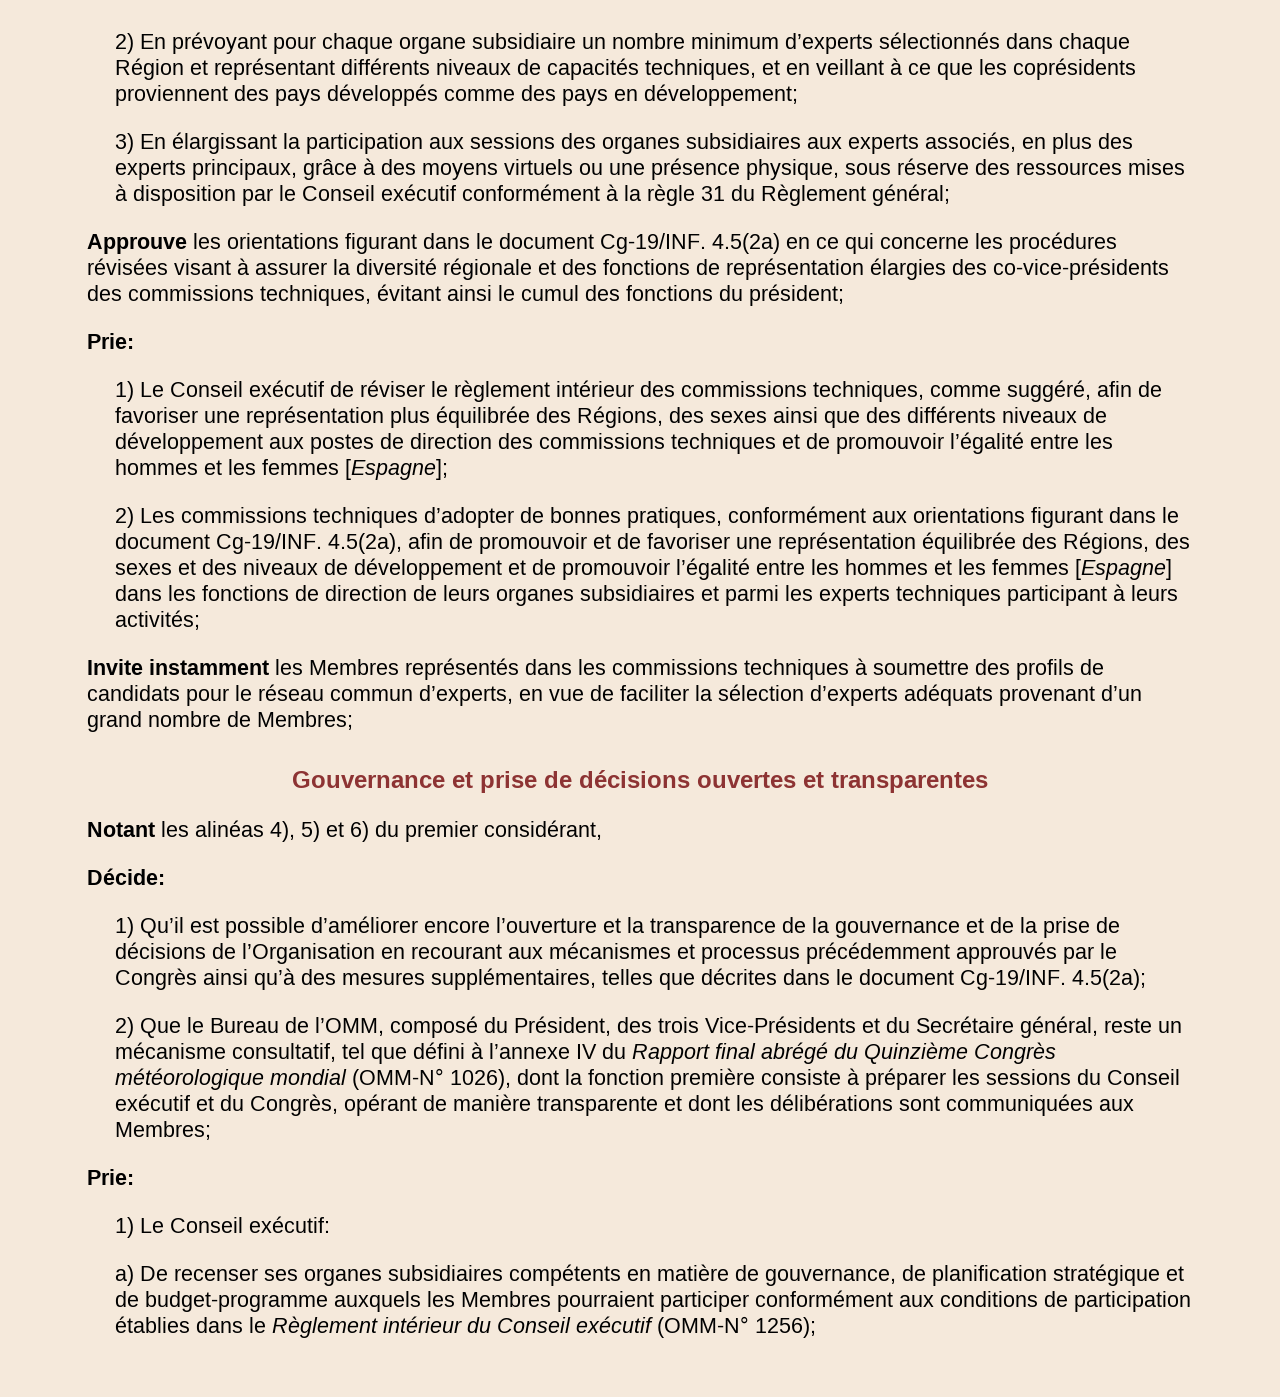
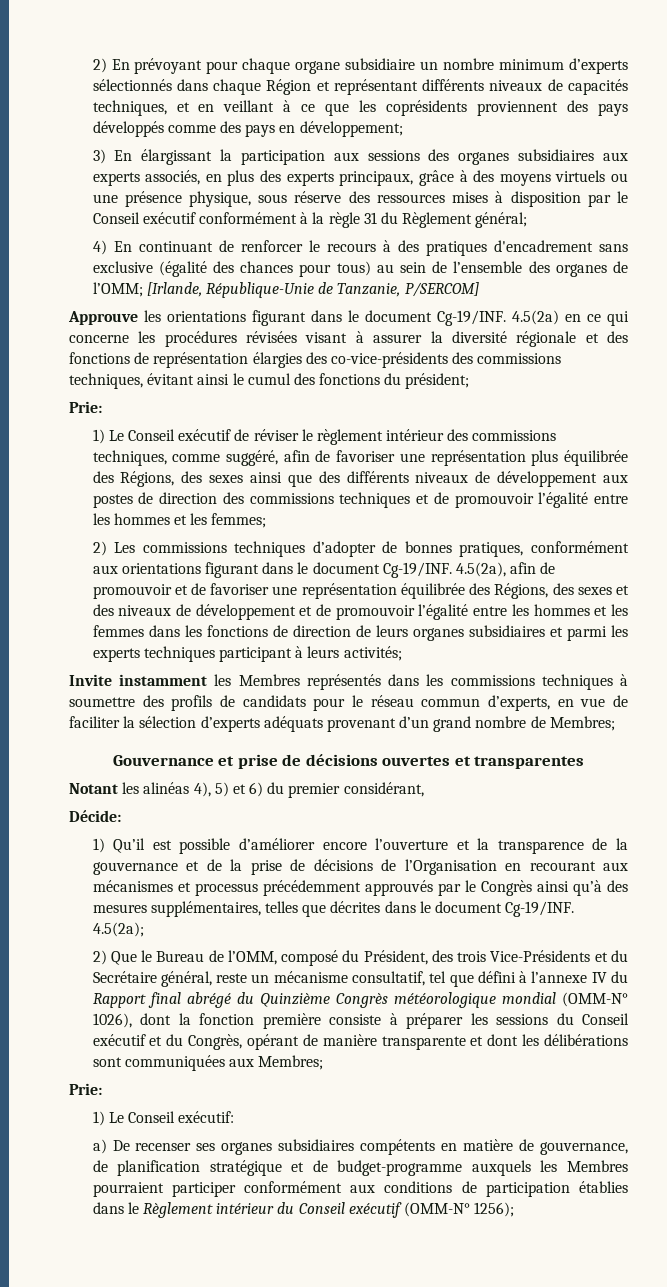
+ 4) En continuant de renforcer le recours à des pratiques d'encadrement sans exclusive (égalité des chances pour tous) au sein de l’ensemble des organes de l’OMM; [Irlande, République-Unie de Tanzanie, P/SERCOM]
- 1) Le Conseil exécutif de réviser le règlement intérieur des commissions techniques, comme suggéré, afin de favoriser une représentation plus équilibrée des Régions, des sexes ainsi que des différents niveaux de développement aux postes de direction des commissions techniques et de promouvoir l’égalité entre les hommes et les femmes [Espagne];
+ 1) Le Conseil exécutif de réviser le règlement intérieur des commissions techniques, comme suggéré, afin de favoriser une représentation plus équilibrée des Régions, des sexes ainsi que des différents niveaux de développement aux postes de direction des commissions techniques et de promouvoir l’égalité entre les hommes et les femmes;
- 4.5(2a), afin de promouvoir et de favoriser une représentation équilibrée des Régions, des sexes et des niveaux de développement et de promouvoir l’égalité entre les hommes et les femmes [Espagne] dans les fonctions de direction de leurs organes subsidiaires et parmi les experts techniques participant à leurs activités;
+ 4.5(2a), afin de promouvoir et de favoriser une représentation équilibrée des Régions, des sexes et des niveaux de développement et de promouvoir l’égalité entre les hommes et les femmes dans les fonctions de direction de leurs organes subsidiaires et parmi les experts techniques participant à leurs activités;

